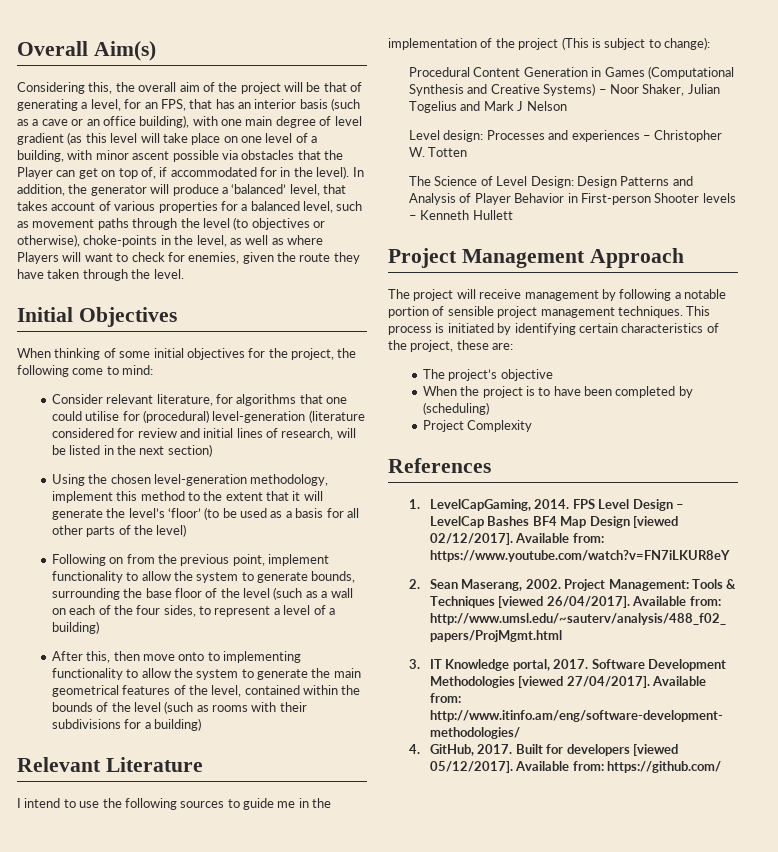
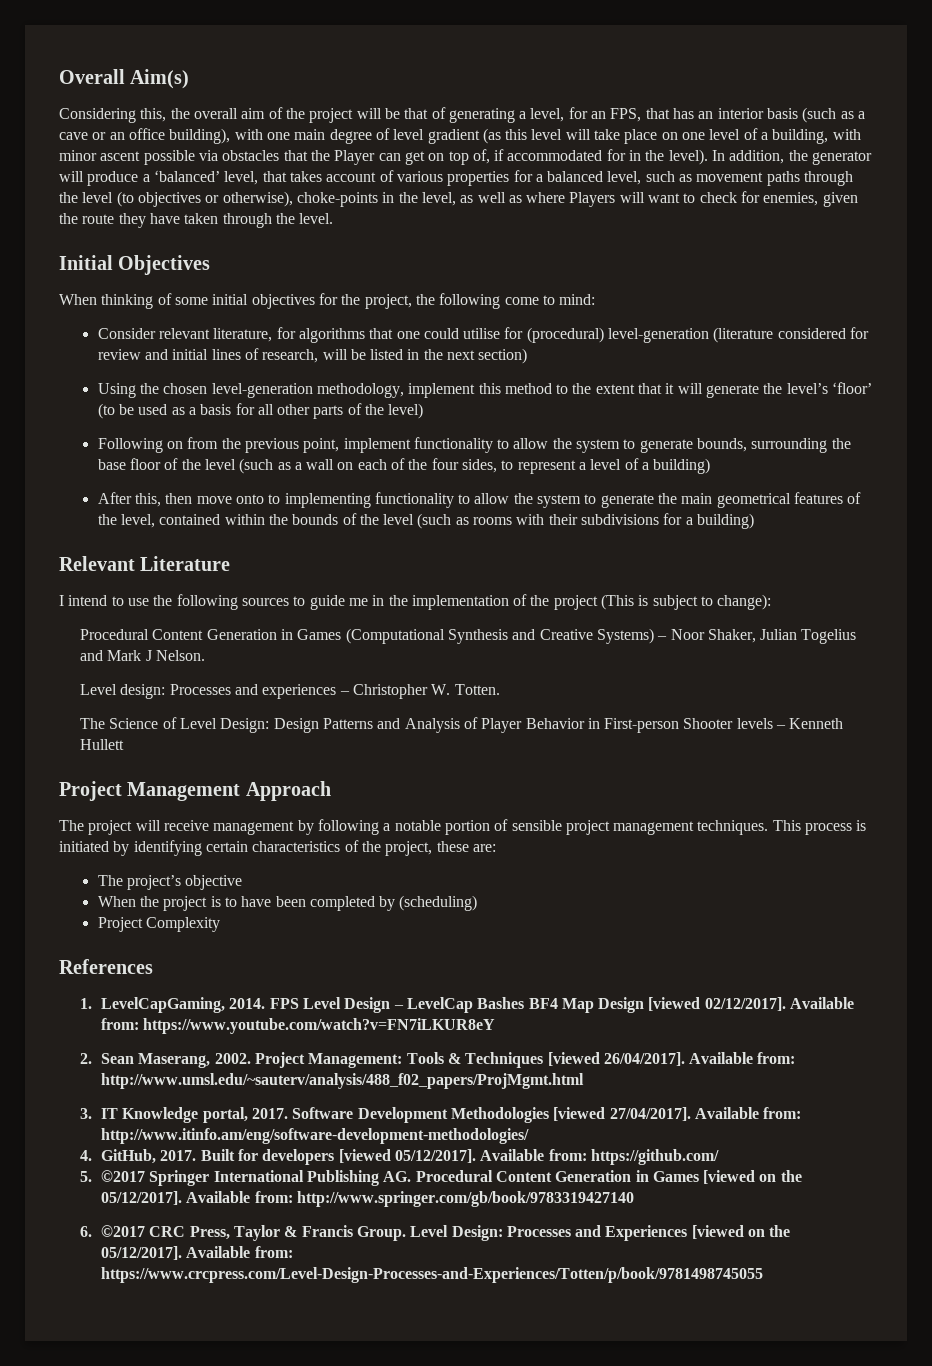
- Procedural Content Generation in Games (Computational Synthesis and Creative Systems) – Noor Shaker, Julian Togelius and Mark J Nelson
+ Procedural Content Generation in Games (Computational Synthesis and Creative Systems) – Noor Shaker, Julian Togelius and Mark J Nelson.
- Level design: Processes and experiences – Christopher W. Totten
+ Level design: Processes and experiences – Christopher W. Totten.
+ 5. ©2017 Springer International Publishing AG. Procedural Content Generation in Games [viewed on the 05/12/2017]. Available from: http://www.springer.com/gb/book/9783319427140
+ 6. ©2017 CRC Press, Taylor & Francis Group. Level Design: Processes and Experiences [viewed on the 05/12/2017]. Available from: https://www.crcpress.com/Level-Design-Processes-and-Experiences/Totten/p/book/9781498745055

